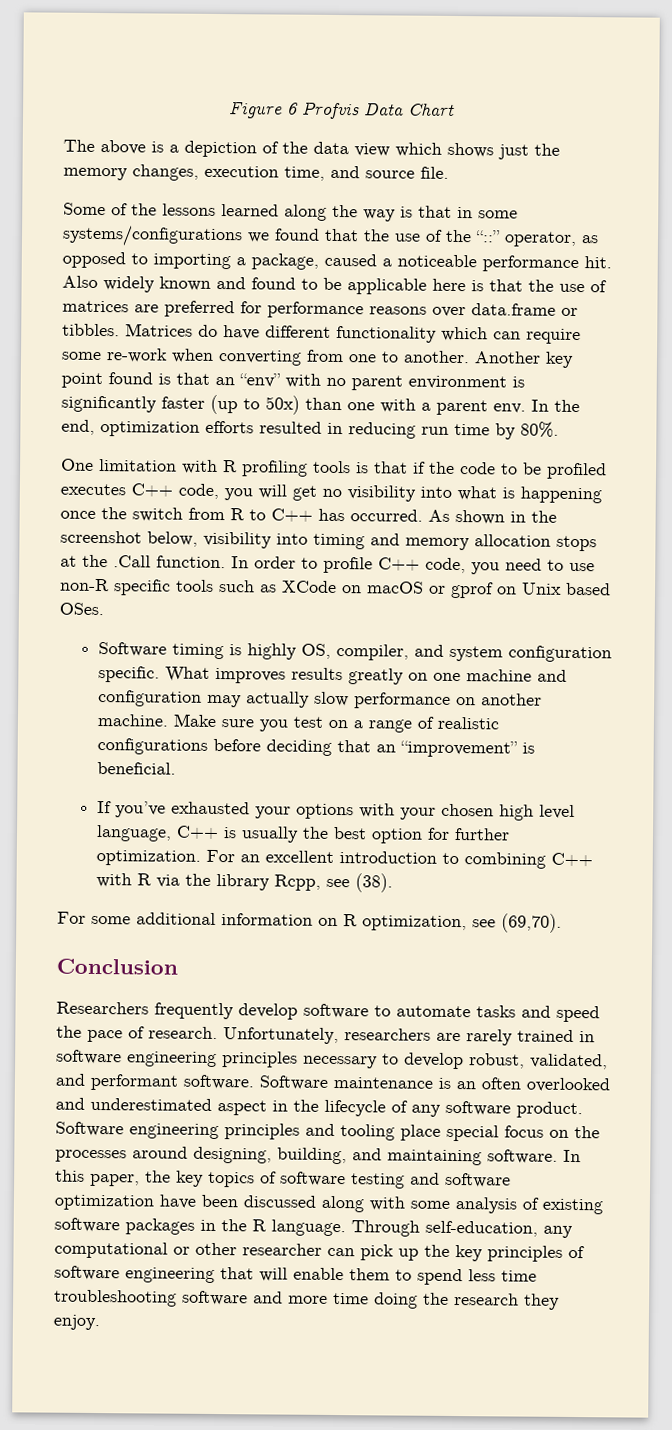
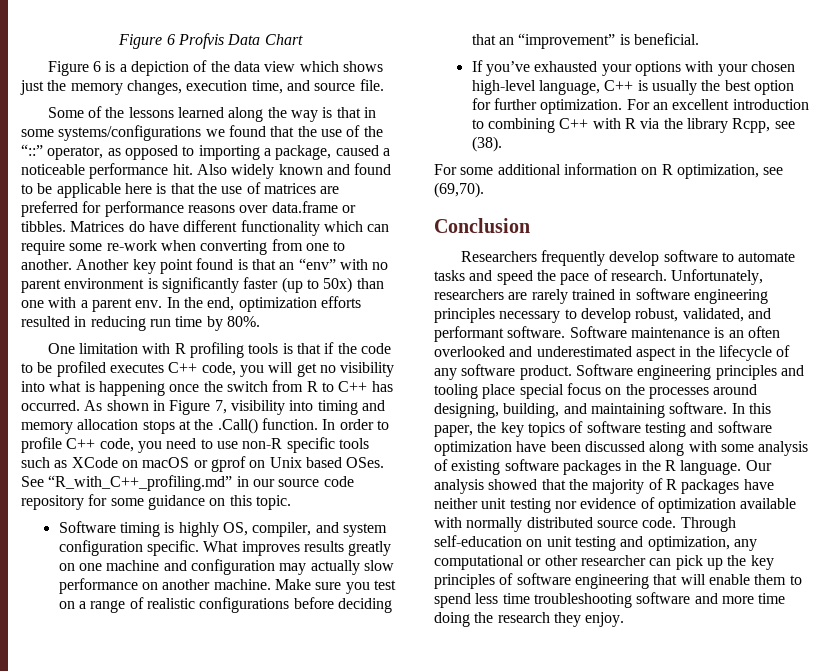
- The above is a depiction of the data view which shows just the memory changes, execution time, and source file.
+ Figure 6 is a depiction of the data view which shows just the memory changes, execution time, and source file.
- As shown in the screenshot below, visibility into timing and memory allocation stops at the .Call function.
+ As shown in Figure 7, visibility into timing and memory allocation stops at the .Call() function.
+ See “R_with_C++_profiling.md” in our source code repository for some guidance on this topic.
- If you’ve exhausted your options with your chosen high level language, C++ is usually the best option for further optimization.
+ If you’ve exhausted your options with your chosen high-level language, C++ is usually the best option for further optimization.
- Through self-education, any computational or other researcher can pick up the key principles of software engineering that will enable them to spend less time troubleshooting software and more time doing the research they enjoy.
+ Our analysis showed that the majority of R packages have neither unit testing nor evidence of optimization available with normally distributed source code. Through self-education on unit testing and optimization, any computational or other researcher can pick up the key principles of software engineering that will enable them to spend less time troubleshooting software and more time doing the research they enjoy.

